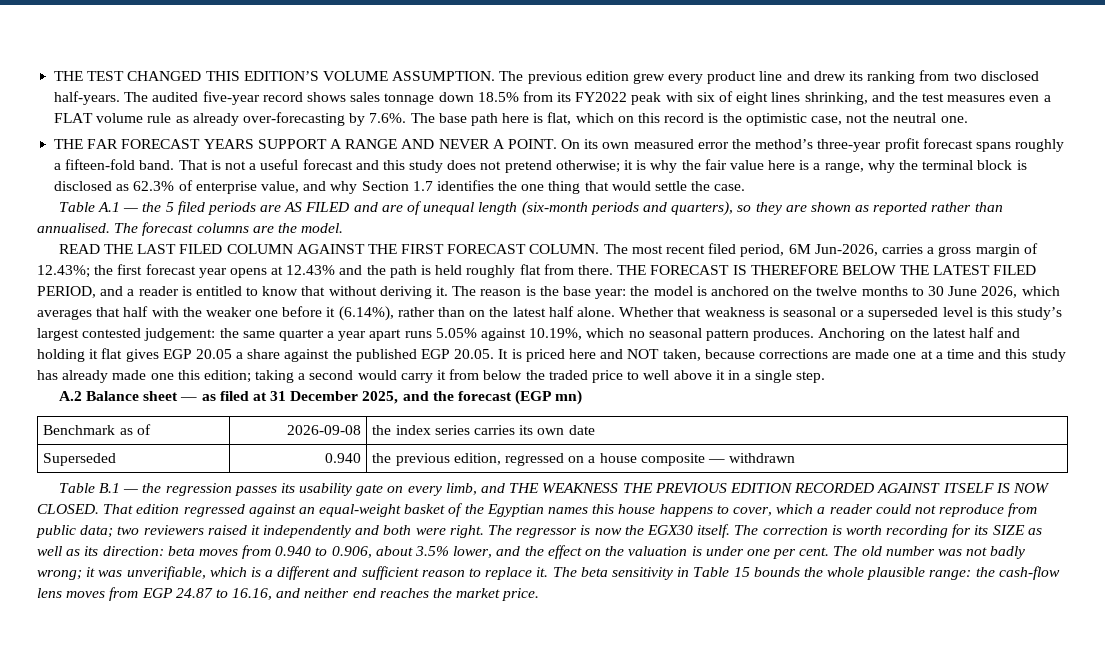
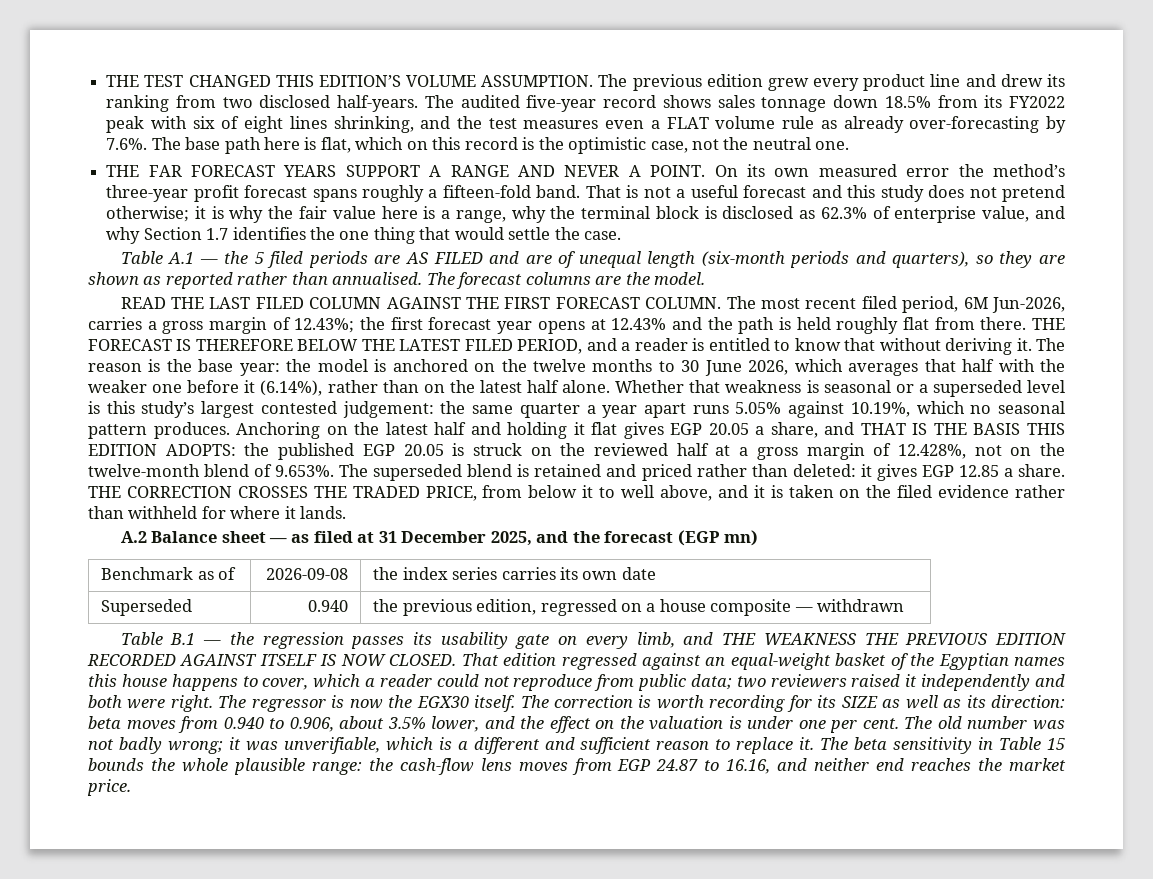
- Anchoring on the latest half and holding it flat gives EGP 20.05 a share against the published EGP 20.05. It is priced here and NOT taken, because corrections are made one at a time and this study has already made one this edition; taking a second would carry it from below the traded price to well above it in a single step.
+ Anchoring on the latest half and holding it flat gives EGP 20.05 a share, and THAT IS THE BASIS THIS EDITION ADOPTS: the published EGP 20.05 is struck on the reviewed half at a gross margin of 12.428%, not on the twelve-month blend of 9.653%. The superseded blend is retained and priced rather than deleted: it gives EGP 12.85 a share. THE CORRECTION CROSSES THE TRADED PRICE, from below it to well above, and it is taken on the filed evidence rather than withheld for where it lands.

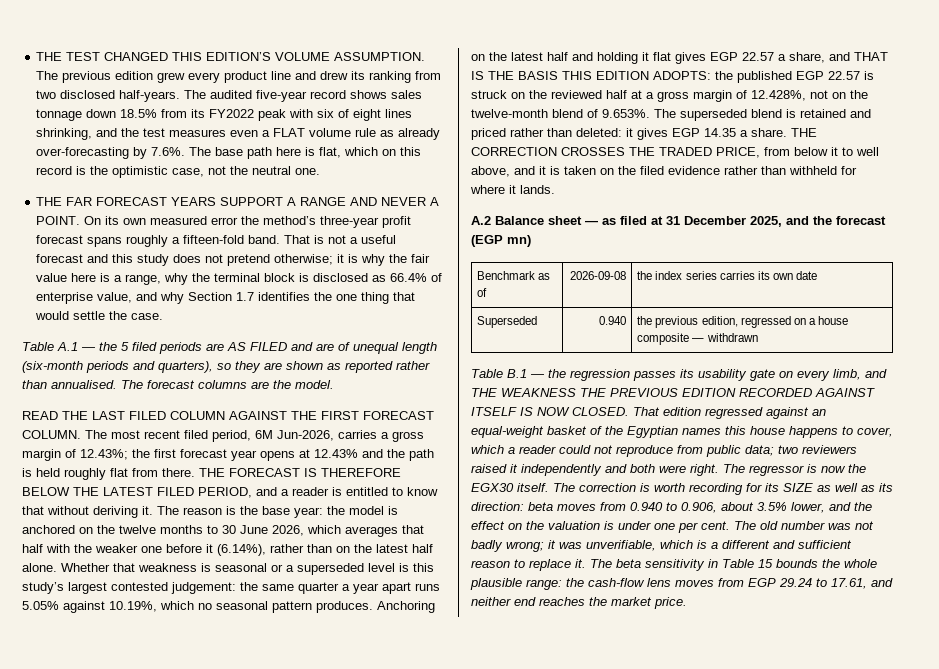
- That is not a useful forecast and this study does not pretend otherwise; it is why the fair value here is a range, why the terminal block is disclosed as 62.3% of enterprise value, and why Section 1.7 identifies the one thing that would settle the case.
+ That is not a useful forecast and this study does not pretend otherwise; it is why the fair value here is a range, why the terminal block is disclosed as 66.4% of enterprise value, and why Section 1.7 identifies the one thing that would settle the case.
- Anchoring on the latest half and holding it flat gives EGP 20.05 a share, and THAT IS THE BASIS THIS EDITION ADOPTS: the published EGP 20.05 is struck on the reviewed half at a gross margin of 12.428%, not on the twelve-month blend of 9.653%. The superseded blend is retained and priced rather than deleted: it gives EGP 12.85 a share.
+ Anchoring on the latest half and holding it flat gives EGP 22.57 a share, and THAT IS THE BASIS THIS EDITION ADOPTS: the published EGP 22.57 is struck on the reviewed half at a gross margin of 12.428%, not on the twelve-month blend of 9.653%. The superseded blend is retained and priced rather than deleted: it gives EGP 14.35 a share.
- The beta sensitivity in Table 15 bounds the whole plausible range: the cash-flow lens moves from EGP 24.87 to 16.16, and neither end reaches the market price.
+ The beta sensitivity in Table 15 bounds the whole plausible range: the cash-flow lens moves from EGP 29.24 to 17.61, and neither end reaches the market price.

